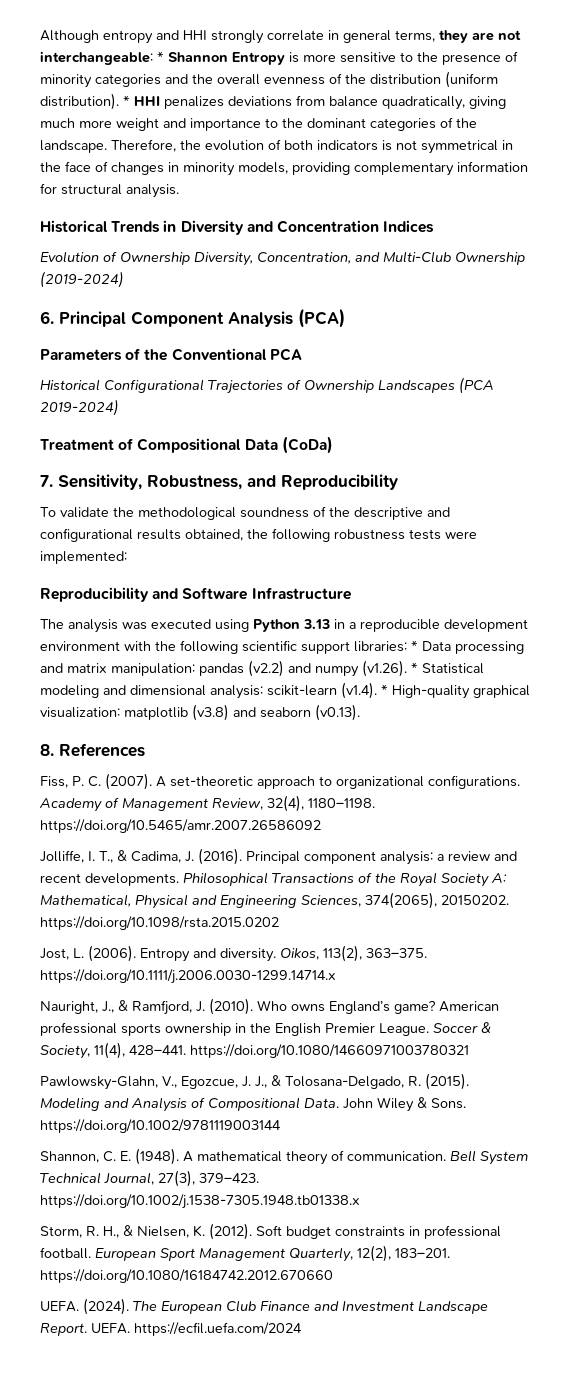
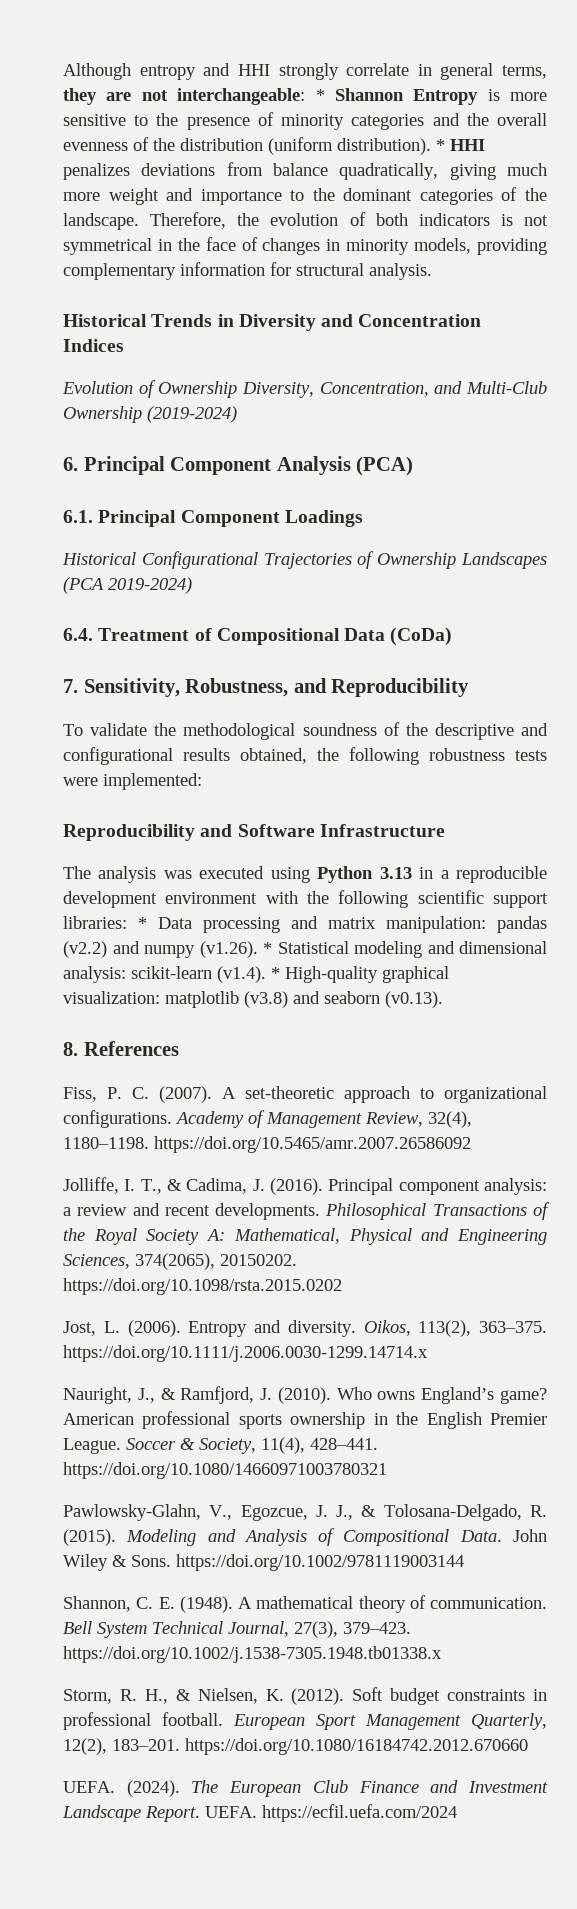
- Parameters of the Conventional PCA
+ 6.1. Principal Component Loadings
- Treatment of Compositional Data (CoDa)
+ 6.4. Treatment of Compositional Data (CoDa)

